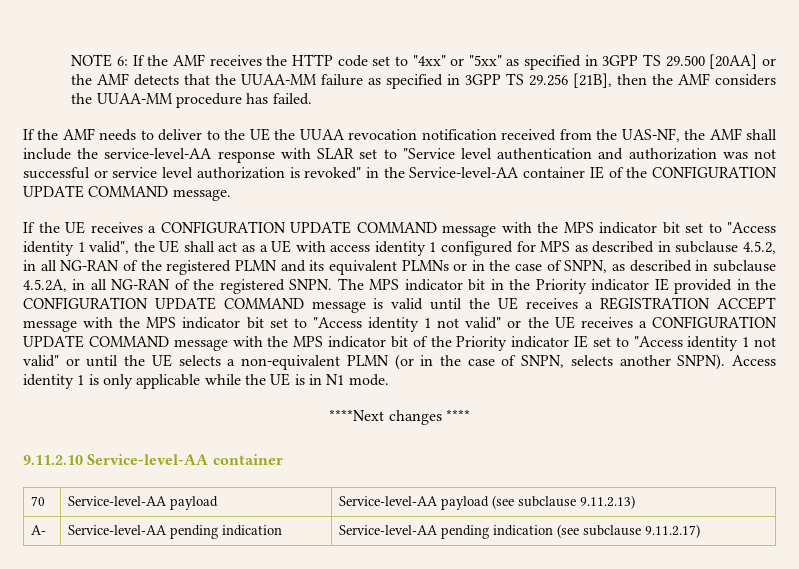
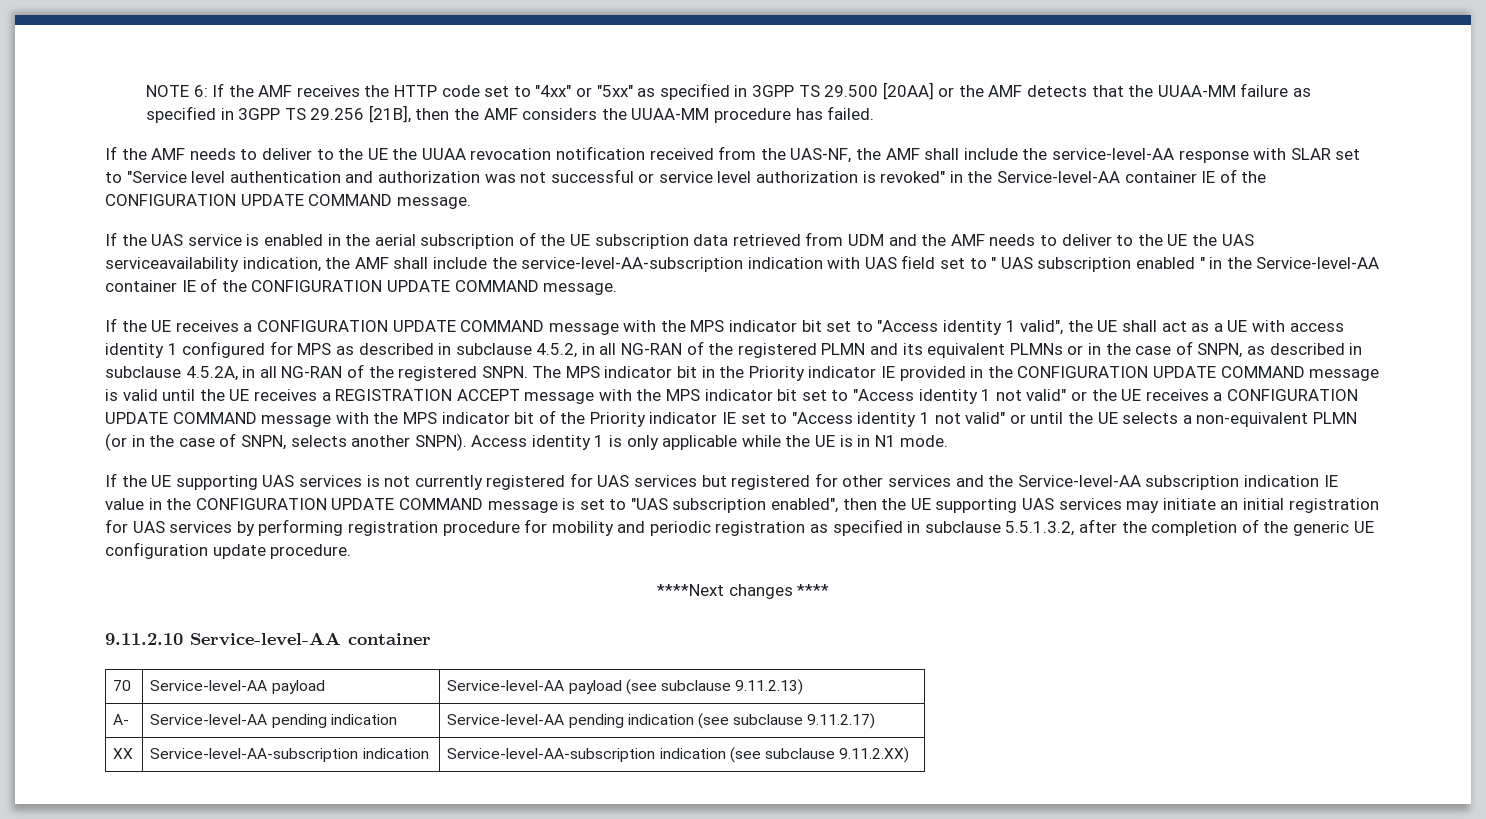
+ If the UAS service is enabled in the aerial subscription of the UE subscription data retrieved from UDM and the AMF needs to deliver to the UE the UAS serviceavailability indication, the AMF shall include the service-level-AA-subscription indication with UAS field set to " UAS subscription enabled " in the Service-level-AA container IE of the CONFIGURATION UPDATE COMMAND message.
+ If the UE supporting UAS services is not currently registered for UAS services but registered for other services and the Service-level-AA subscription indication IE value in the CONFIGURATION UPDATE COMMAND message is set to "UAS subscription enabled", then the UE supporting UAS services may initiate an initial registration for UAS services by performing registration procedure for mobility and periodic registration as specified in subclause 5.5.1.3.2, after the completion of the generic UE configuration update procedure.
+ XX | Service-level-AA-subscription indication | Service-level-AA-subscription indication (see subclause 9.11.2.XX)

